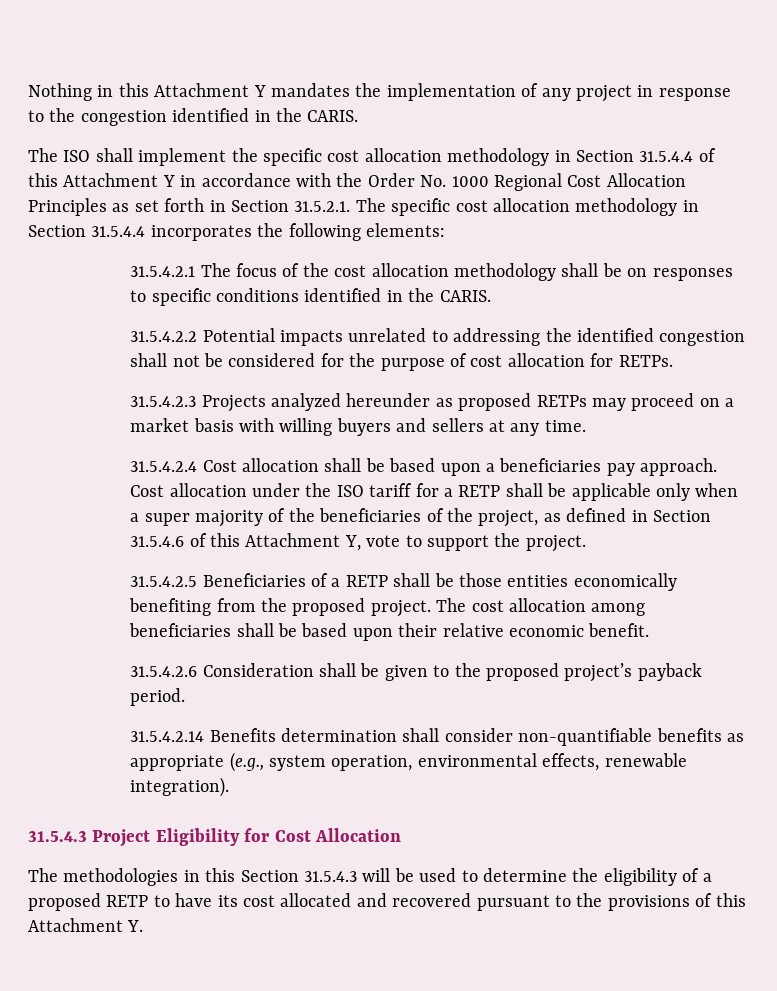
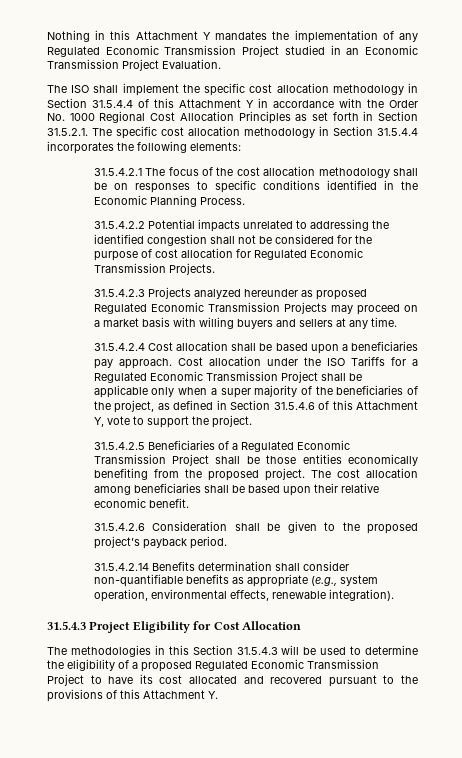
- Nothing in this Attachment Y mandates the implementation of any project in response to the congestion identified in the CARIS.
+ Nothing in this Attachment Y mandates the implementation of any Regulated Economic Transmission Project studied in an Economic Transmission Project Evaluation.
- 31.5.4.2.1 The focus of the cost allocation methodology shall be on responses to specific conditions identified in the CARIS.
+ 31.5.4.2.1 The focus of the cost allocation methodology shall be on responses to specific conditions identified in the Economic Planning Process.
- 31.5.4.2.2 Potential impacts unrelated to addressing the identified congestion shall not be considered for the purpose of cost allocation for RETPs.
+ 31.5.4.2.2 Potential impacts unrelated to addressing the identified congestion shall not be considered for the purpose of cost allocation for Regulated Economic Transmission Projects.
- 31.5.4.2.3 Projects analyzed hereunder as proposed RETPs may proceed on a market basis with willing buyers and sellers at any time.
+ 31.5.4.2.3 Projects analyzed hereunder as proposed Regulated Economic Transmission Projects may proceed on a market basis with willing buyers and sellers at any time.
- Cost allocation under the ISO tariff for a RETP shall be applicable only when a super majority of the beneficiaries of the project, as defined in Section 31.5.4.6 of this Attachment Y, vote to support the project.
+ Cost allocation under the ISO Tariffs for a Regulated Economic Transmission Project shall be applicable only when a super majority of the beneficiaries of the project, as defined in Section 31.5.4.6 of this Attachment Y, vote to support the project.
- 31.5.4.2.5 Beneficiaries of a RETP shall be those entities economically benefiting from the proposed project.
+ 31.5.4.2.5 Beneficiaries of a Regulated Economic Transmission Project shall be those entities economically benefiting from the proposed project.
- The methodologies in this Section 31.5.4.3 will be used to determine the eligibility of a proposed RETP to have its cost allocated and recovered pursuant to the provisions of this Attachment Y.
+ The methodologies in this Section 31.5.4.3 will be used to determine the eligibility of a proposed Regulated Economic Transmission Project to have its cost allocated and recovered pursuant to the provisions of this Attachment Y.

